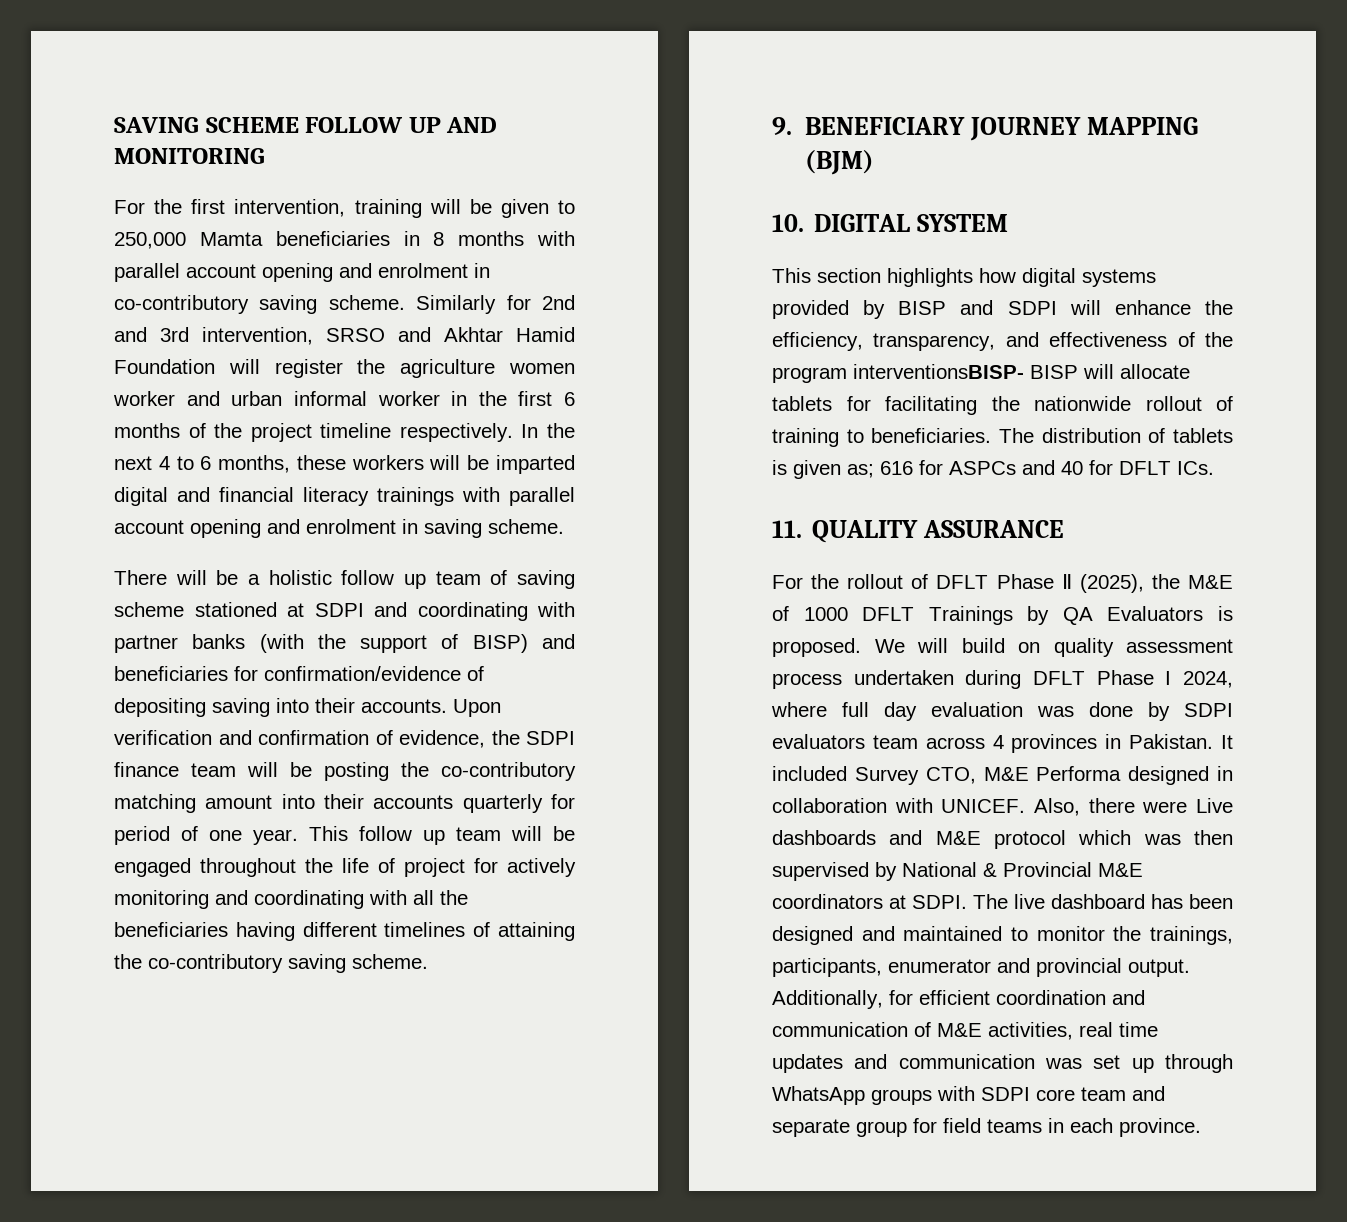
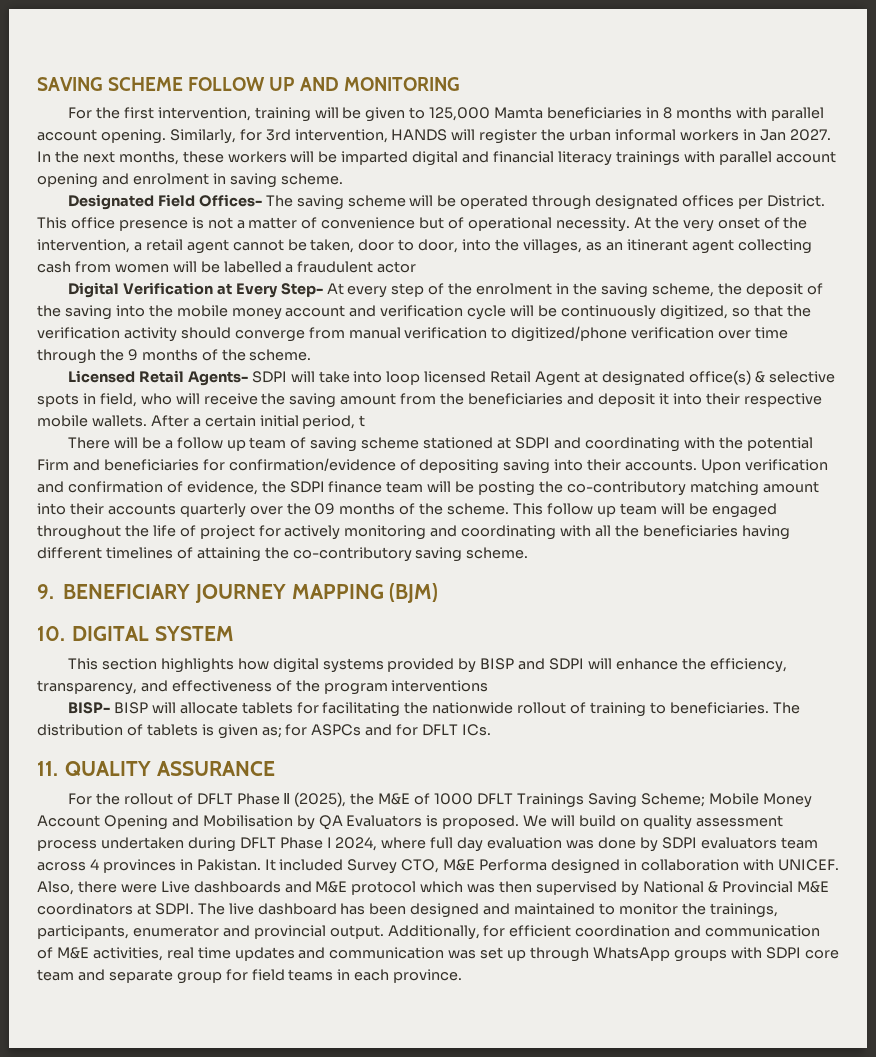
- For the first intervention, training will be given to 250,000 Mamta beneficiaries in 8 months with parallel account opening and enrolment in co-contributory saving scheme. Similarly for 2nd and 3rd intervention, SRSO and Akhtar Hamid Foundation will register the agriculture women worker and urban informal worker in the first 6 months of the project timeline respectively. In the next 4 to 6 months, these workers will be imparted digital and financial literacy trainings with parallel account opening and enrolment in saving scheme.
+ For the first intervention, training will be given to 125,000 Mamta beneficiaries in 8 months with parallel account opening. Similarly, for 3rd intervention, HANDS will register the urban informal workers in Jan 2027. In the next months, these workers will be imparted digital and financial literacy trainings with parallel account opening and enrolment in saving scheme.
+ Designated Field Offices- The saving scheme will be operated through designated offices per District. This office presence is not a matter of convenience but of operational necessity. At the very onset of the intervention, a retail agent cannot be taken, door to door, into the villages, as an itinerant agent collecting cash from women will be labelled a fraudulent actor
+ Digital Verification at Every Step- At every step of the enrolment in the saving scheme, the deposit of the saving into the mobile money account and verification cycle will be continuously digitized, so that the verification activity should converge from manual verification to digitized/phone verification over time through the 9 months of the scheme.
+ Licensed Retail Agents- SDPI will take into loop licensed Retail Agent at designated office(s) & selective spots in field, who will receive the saving amount from the beneficiaries and deposit it into their respective mobile wallets. After a certain initial period, t
- There will be a holistic follow up team of saving scheme stationed at SDPI and coordinating with partner banks (with the support of BISP) and beneficiaries for confirmation/evidence of depositing saving into their accounts.
+ There will be a follow up team of saving scheme stationed at SDPI and coordinating with the potential Firm and beneficiaries for confirmation/evidence of depositing saving into their accounts.
- Upon verification and confirmation of evidence, the SDPI finance team will be posting the co-contributory matching amount into their accounts quarterly for period of one year.
+ Upon verification and confirmation of evidence, the SDPI finance team will be posting the co-contributory matching amount into their accounts quarterly over the 09 months of the scheme.
- This section highlights how digital systems provided by BISP and SDPI will enhance the efficiency, transparency, and effectiveness of the program interventionsBISP- BISP will allocate tablets for facilitating the nationwide rollout of training to beneficiaries.
+ This section highlights how digital systems provided by BISP and SDPI will enhance the efficiency, transparency, and effectiveness of the program interventions
+ BISP- BISP will allocate tablets for facilitating the nationwide rollout of training to beneficiaries.
- The distribution of tablets is given as; 616 for ASPCs and 40 for DFLT ICs.
+ The distribution of tablets is given as; for ASPCs and for DFLT ICs.
- For the rollout of DFLT Phase Ⅱ (2025), the M&E of 1000 DFLT Trainings by QA Evaluators is proposed.
+ For the rollout of DFLT Phase Ⅱ (2025), the M&E of 1000 DFLT Trainings Saving Scheme; Mobile Money Account Opening and Mobilisation by QA Evaluators is proposed.

